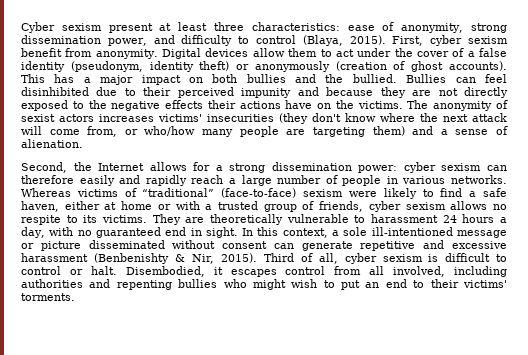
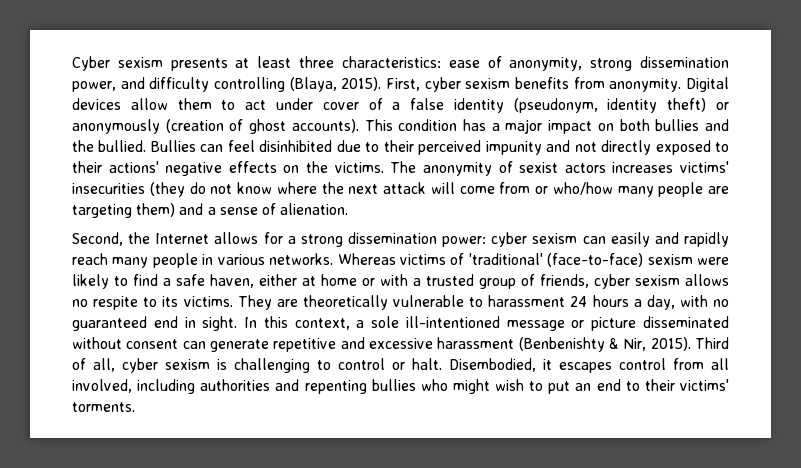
- Cyber sexism present at least three characteristics: ease of anonymity, strong dissemination power, and difficulty to control (Blaya, 2015).
+ Cyber sexism presents at least three characteristics: ease of anonymity, strong dissemination power, and difficulty controlling (Blaya, 2015).
- First, cyber sexism benefit from anonymity.
+ First, cyber sexism benefits from anonymity.
- Digital devices allow them to act under the cover of a false identity (pseudonym, identity theft) or anonymously (creation of ghost accounts).
+ Digital devices allow them to act under cover of a false identity (pseudonym, identity theft) or anonymously (creation of ghost accounts).
- This has a major impact on both bullies and the bullied.
+ This condition has a major impact on both bullies and the bullied.
- Bullies can feel disinhibited due to their perceived impunity and because they are not directly exposed to the negative effects their actions have on the victims.
+ Bullies can feel disinhibited due to their perceived impunity and not directly exposed to their actions' negative effects on the victims.
- The anonymity of sexist actors increases victims' insecurities (they don't know where the next attack will come from, or who/how many people are targeting them) and a sense of alienation.
+ The anonymity of sexist actors increases victims' insecurities (they do not know where the next attack will come from or who/how many people are targeting them) and a sense of alienation.
- Second, the Internet allows for a strong dissemination power: cyber sexism can therefore easily and rapidly reach a large number of people in various networks.
+ Second, the Internet allows for a strong dissemination power: cyber sexism can easily and rapidly reach many people in various networks.
- Whereas victims of “traditional” (face-to-face) sexism were likely to find a safe haven, either at home or with a trusted group of friends, cyber sexism allows no respite to its victims.
+ Whereas victims of 'traditional' (face-to-face) sexism were likely to find a safe haven, either at home or with a trusted group of friends, cyber sexism allows no respite to its victims.
- Third of all, cyber sexism is difficult to control or halt.
+ Third of all, cyber sexism is challenging to control or halt.

